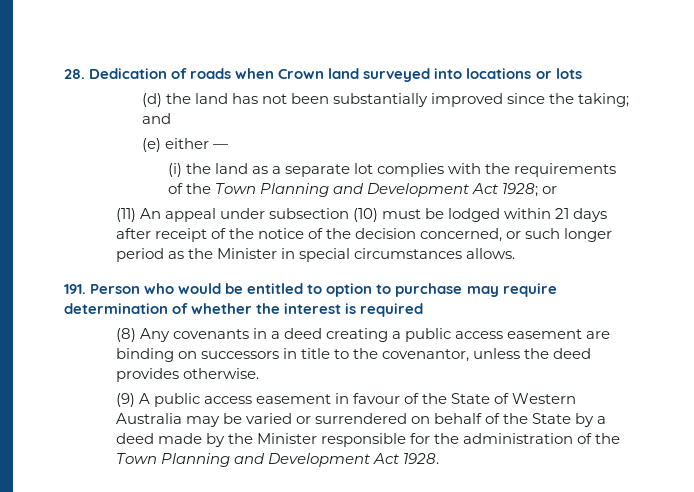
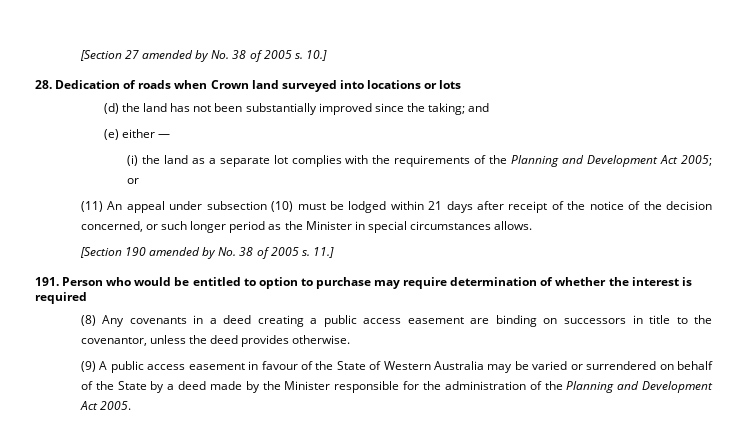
+ [Section 27 amended by No. 38 of 2005 s. 10.]
- (i) the land as a separate lot complies with the requirements of the Town Planning and Development Act 1928; or
+ (i) the land as a separate lot complies with the requirements of the Planning and Development Act 2005; or
+ [Section 190 amended by No. 38 of 2005 s. 11.]
- (9) A public access easement in favour of the State of Western Australia may be varied or surrendered on behalf of the State by a deed made by the Minister responsible for the administration of the Town Planning and Development Act 1928.
+ (9) A public access easement in favour of the State of Western Australia may be varied or surrendered on behalf of the State by a deed made by the Minister responsible for the administration of the Planning and Development Act 2005.

